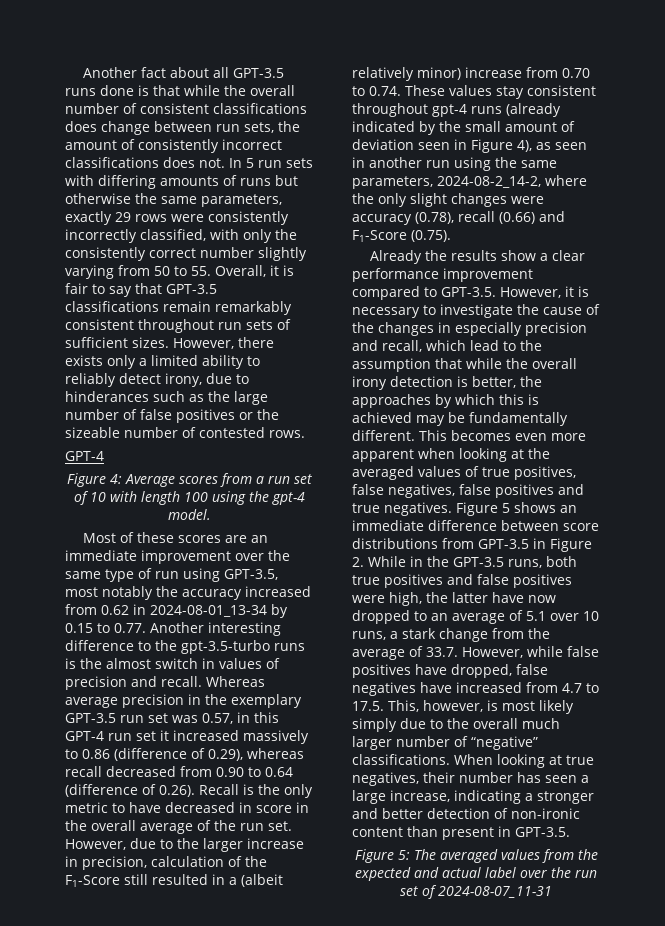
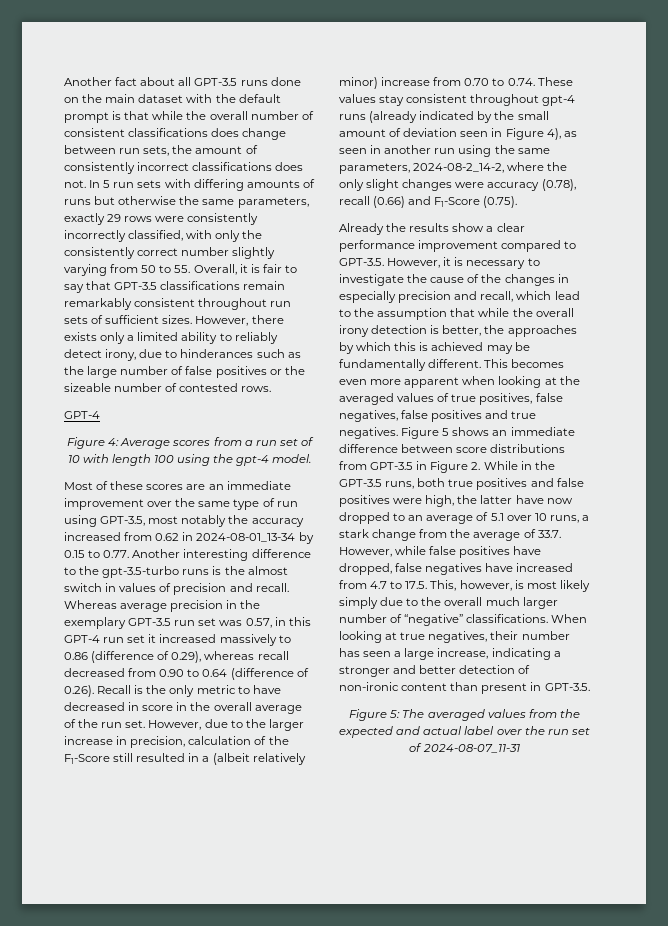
- Another fact about all GPT-3.5 runs done is that while the overall number of consistent classifications does change between run sets, the amount of consistently incorrect classifications does not.
+ Another fact about all GPT-3.5 runs done on the main dataset with the default prompt is that while the overall number of consistent classifications does change between run sets, the amount of consistently incorrect classifications does not.

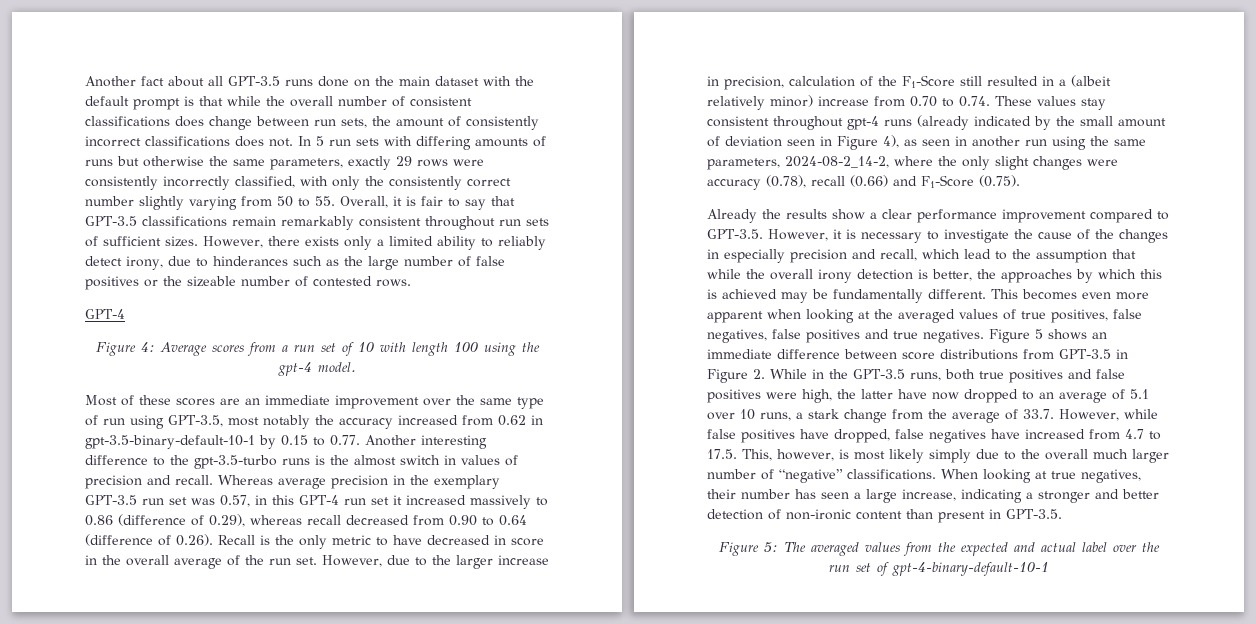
- Most of these scores are an immediate improvement over the same type of run using GPT-3.5, most notably the accuracy increased from 0.62 in 2024-08-01_13-34 by 0.15 to 0.77. Another interesting difference to the gpt-3.5-turbo runs is the almost switch in values of precision and recall.
+ Most of these scores are an immediate improvement over the same type of run using GPT-3.5, most notably the accuracy increased from 0.62 in gpt-3.5-binary-default-10-1 by 0.15 to 0.77. Another interesting difference to the gpt-3.5-turbo runs is the almost switch in values of precision and recall.
- Figure 5: The averaged values from the expected and actual label over the run set of 2024-08-07_11-31
+ Figure 5: The averaged values from the expected and actual label over the run set of gpt-4-binary-default-10-1

